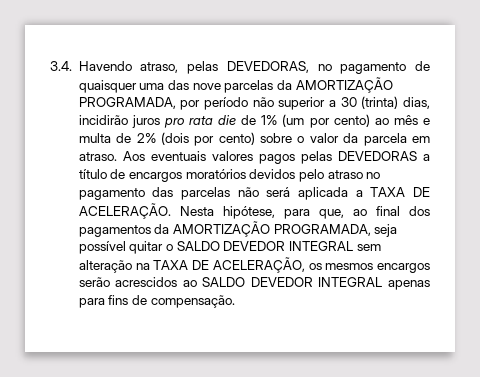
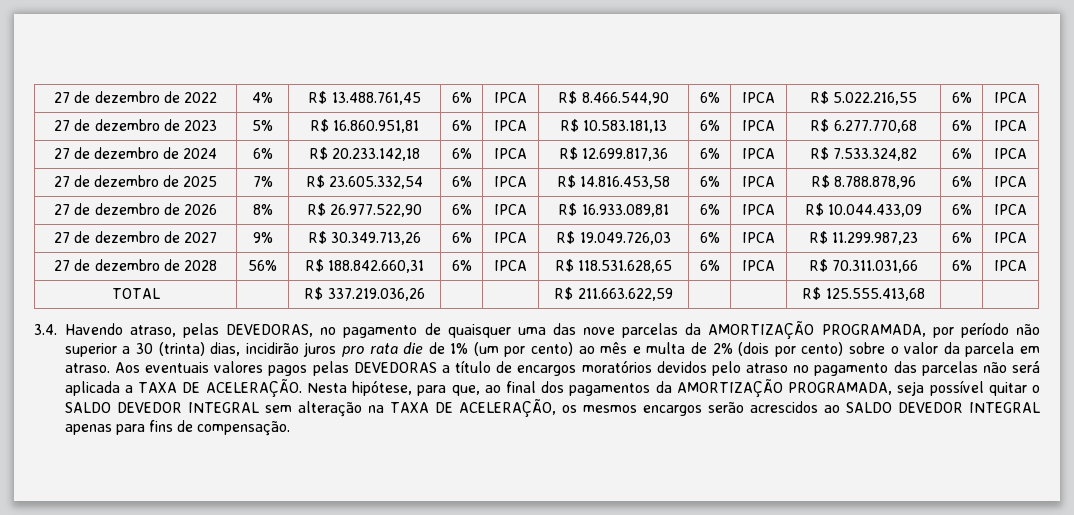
+ 27 de dezembro de 2022 | 4% | R$ 13.488.761,45 | 6% | IPCA | R$ 8.466.544,90 | 6% | IPCA | R$ 5.022.216,55 | 6% | IPCA
+ 27 de dezembro de 2023 | 5% | R$ 16.860.951,81 | 6% | IPCA | R$ 10.583.181,13 | 6% | IPCA | R$ 6.277.770,68 | 6% | IPCA
+ 27 de dezembro de 2024 | 6% | R$ 20.233.142,18 | 6% | IPCA | R$ 12.699.817,36 | 6% | IPCA | R$ 7.533.324,82 | 6% | IPCA
+ 27 de dezembro de 2025 | 7% | R$ 23.605.332,54 | 6% | IPCA | R$ 14.816.453,58 | 6% | IPCA | R$ 8.788.878,96 | 6% | IPCA
+ 27 de dezembro de 2026 | 8% | R$ 26.977.522,90 | 6% | IPCA | R$ 16.933.089,81 | 6% | IPCA | R$ 10.044.433,09 | 6% | IPCA
+ 27 de dezembro de 2027 | 9% | R$ 30.349.713,26 | 6% | IPCA | R$ 19.049.726,03 | 6% | IPCA | R$ 11.299.987,23 | 6% | IPCA
+ 27 de dezembro de 2028 | 56% | R$ 188.842.660,31 | 6% | IPCA | R$ 118.531.628,65 | 6% | IPCA | R$ 70.311.031,66 | 6% | IPCA
+ TOTAL | | R$ 337.219.036,26 | | | R$ 211.663.622,59 | | | R$ 125.555.413,68 | |

